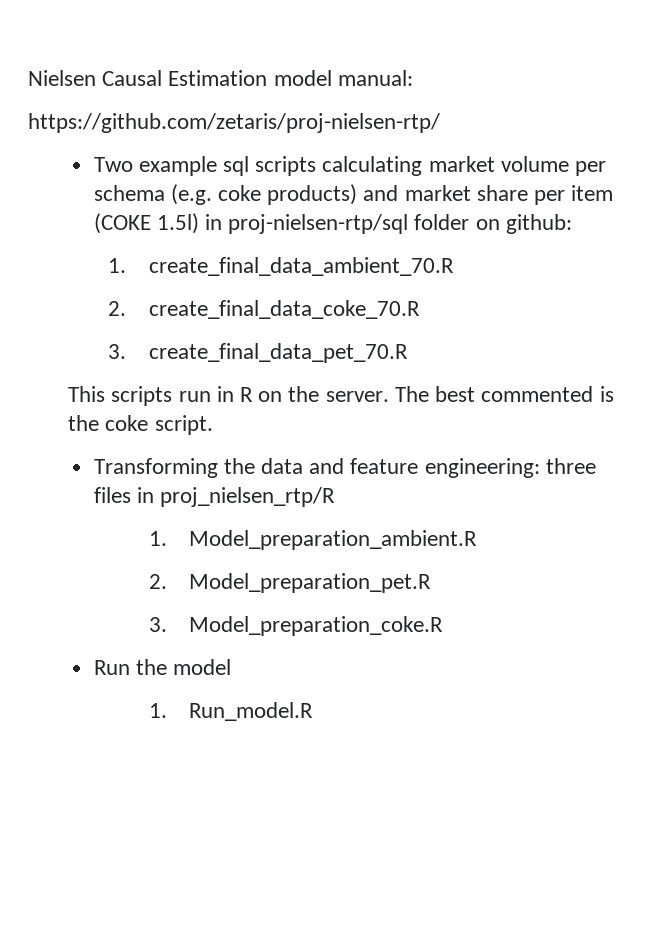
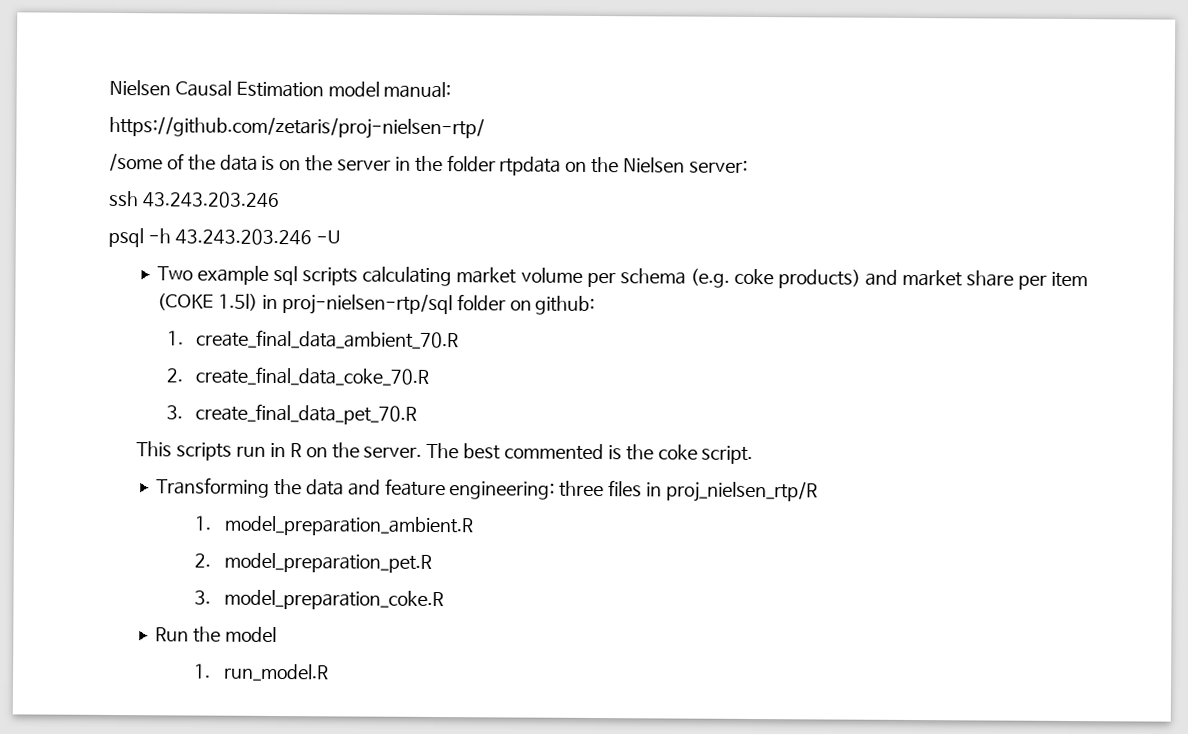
+ /some of the data is on the server in the folder rtpdata on the Nielsen server:
+ ssh 43.243.203.246
+ psql -h 43.243.203.246 -U
- 1. Model_preparation_ambient.R
- 2. Model_preparation_pet.R
- 3. Model_preparation_coke.R
+ 1. model_preparation_ambient.R
+ 2. model_preparation_pet.R
+ 3. model_preparation_coke.R
- 1. Run_model.R
+ 1. run_model.R

